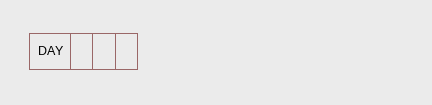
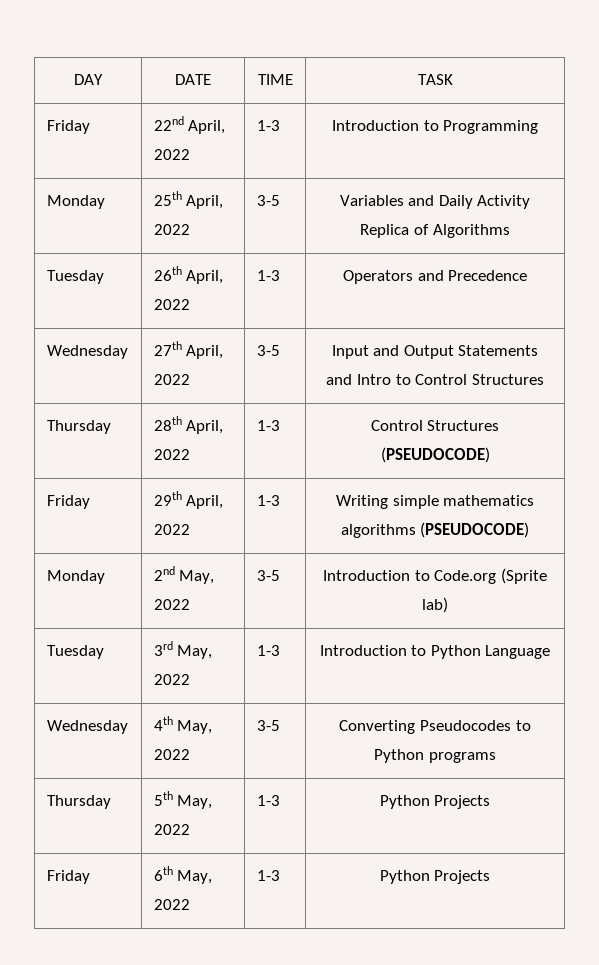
- DAY | | |
+ DAY | DATE | TIME | TASK
+ Friday | 22nd April, 2022 | 1-3 | Introduction to Programming
+ Monday | 25th April, 2022 | 3-5 | Variables and Daily Activity Replica of Algorithms
+ Tuesday | 26th April, 2022 | 1-3 | Operators and Precedence
+ Wednesday | 27th April, 2022 | 3-5 | Input and Output Statements and Intro to Control Structures
+ Thursday | 28th April, 2022 | 1-3 | Control Structures (PSEUDOCODE)
+ Friday | 29th April, 2022 | 1-3 | Writing simple mathematics algorithms (PSEUDOCODE)
+ Monday | 2nd May, 2022 | 3-5 | Introduction to Code.org (Sprite lab)
+ Tuesday | 3rd May, 2022 | 1-3 | Introduction to Python Language
+ Wednesday | 4th May, 2022 | 3-5 | Converting Pseudocodes to Python programs
+ Thursday | 5th May, 2022 | 1-3 | Python Projects
+ Friday | 6th May, 2022 | 1-3 | Python Projects

